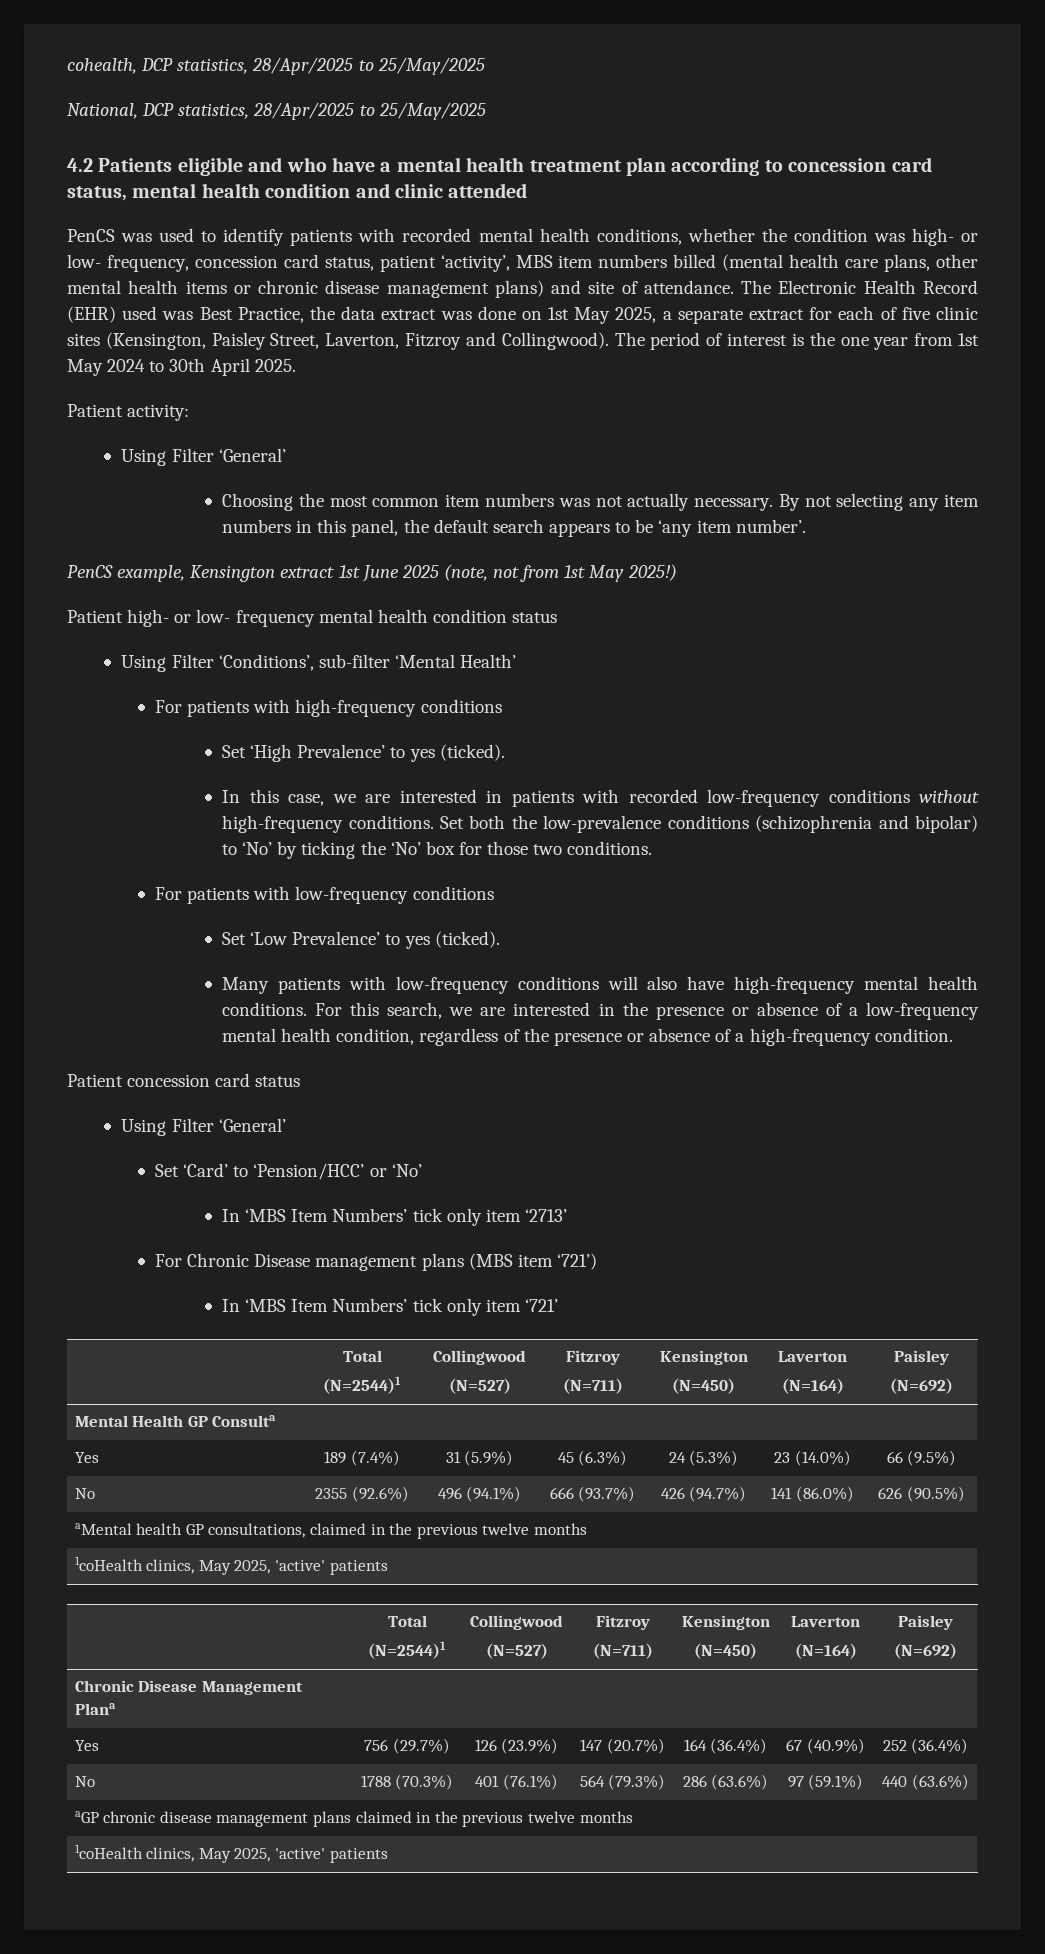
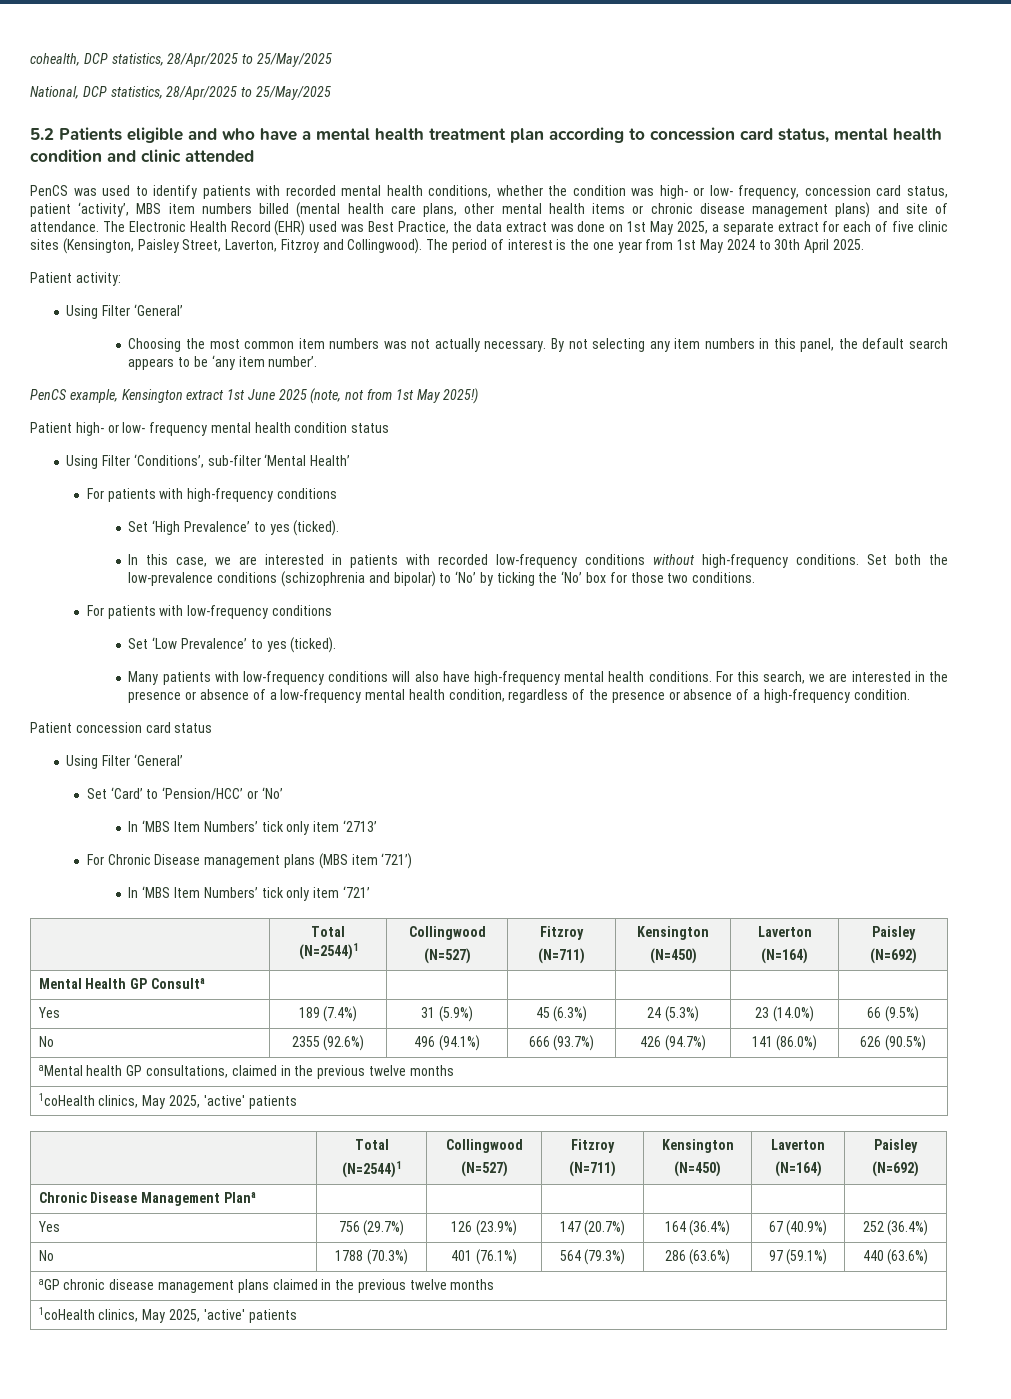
- 4.2 Patients eligible and who have a mental health treatment plan according to concession card status, mental health condition and clinic attended
+ 5.2 Patients eligible and who have a mental health treatment plan according to concession card status, mental health condition and clinic attended

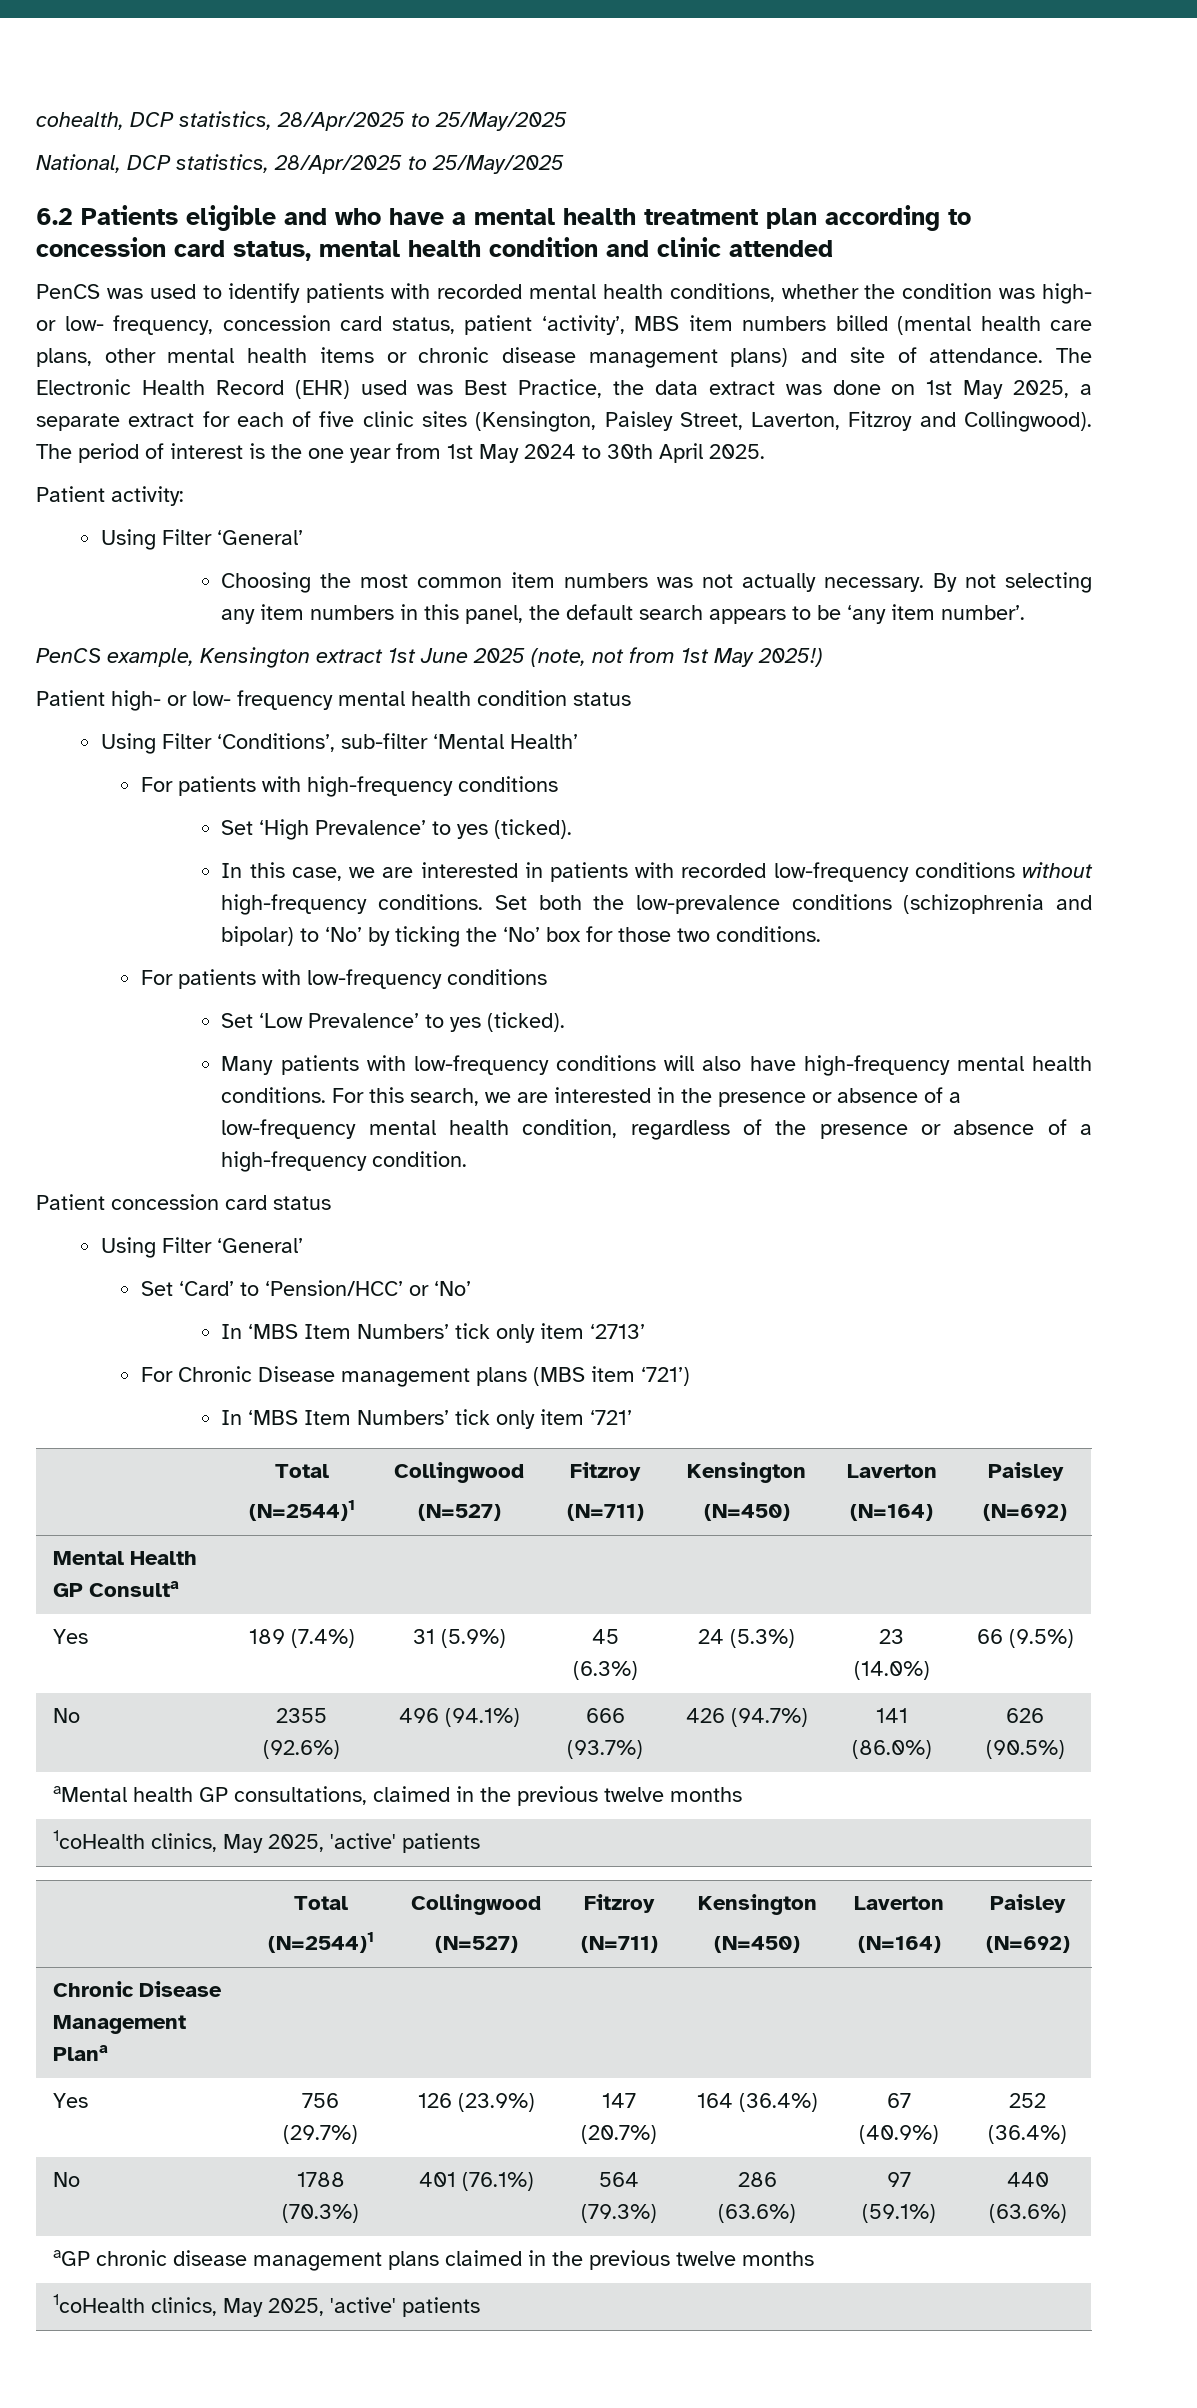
- 5.2 Patients eligible and who have a mental health treatment plan according to concession card status, mental health condition and clinic attended
+ 6.2 Patients eligible and who have a mental health treatment plan according to concession card status, mental health condition and clinic attended

